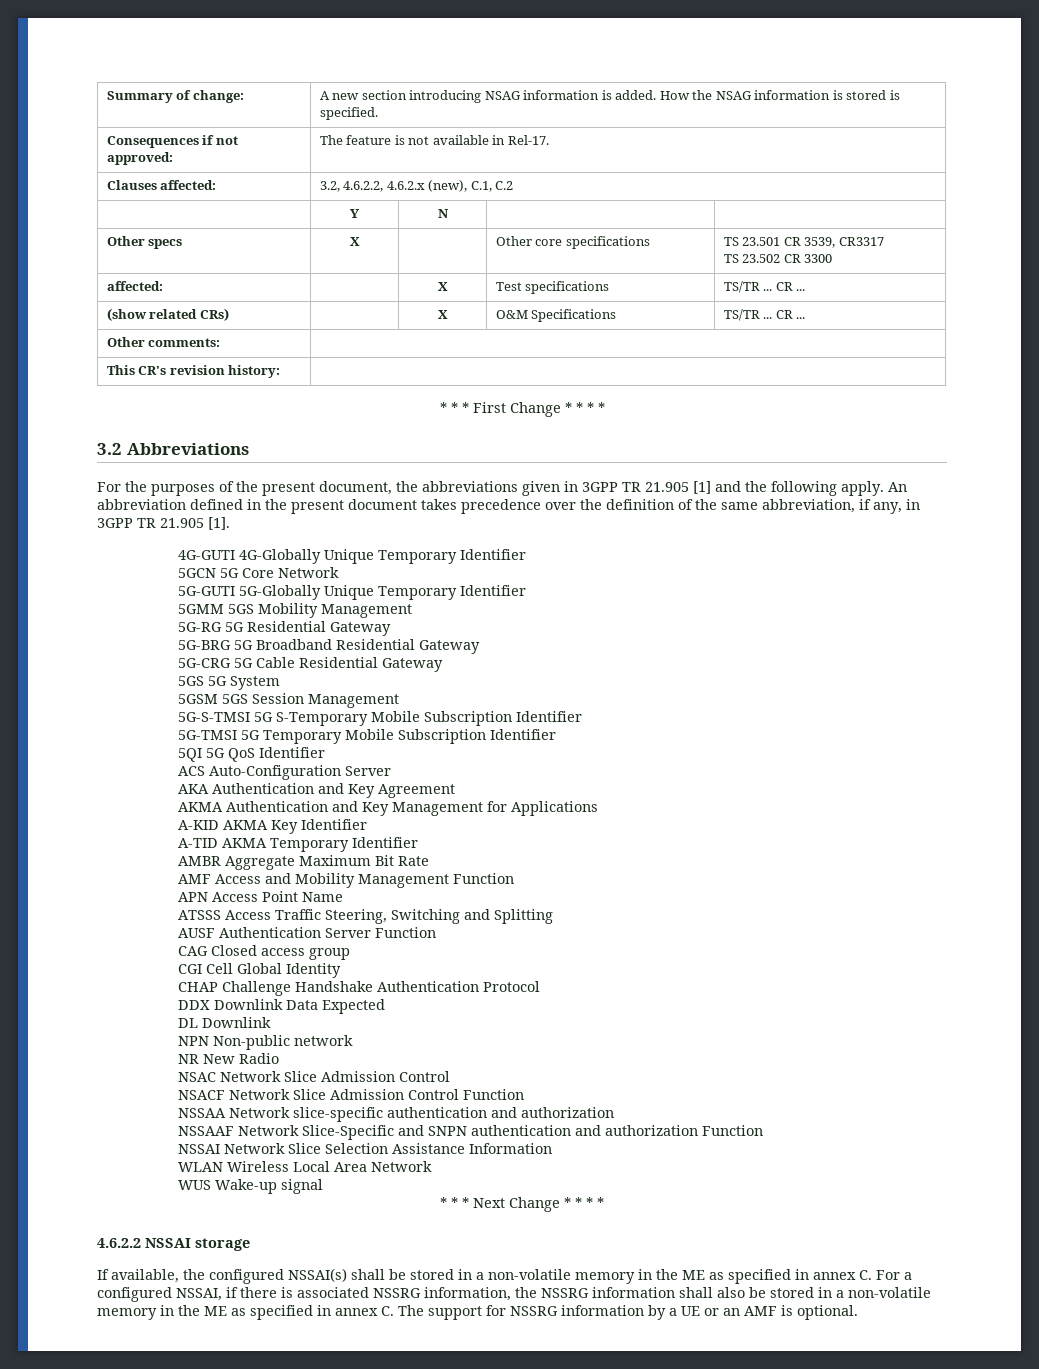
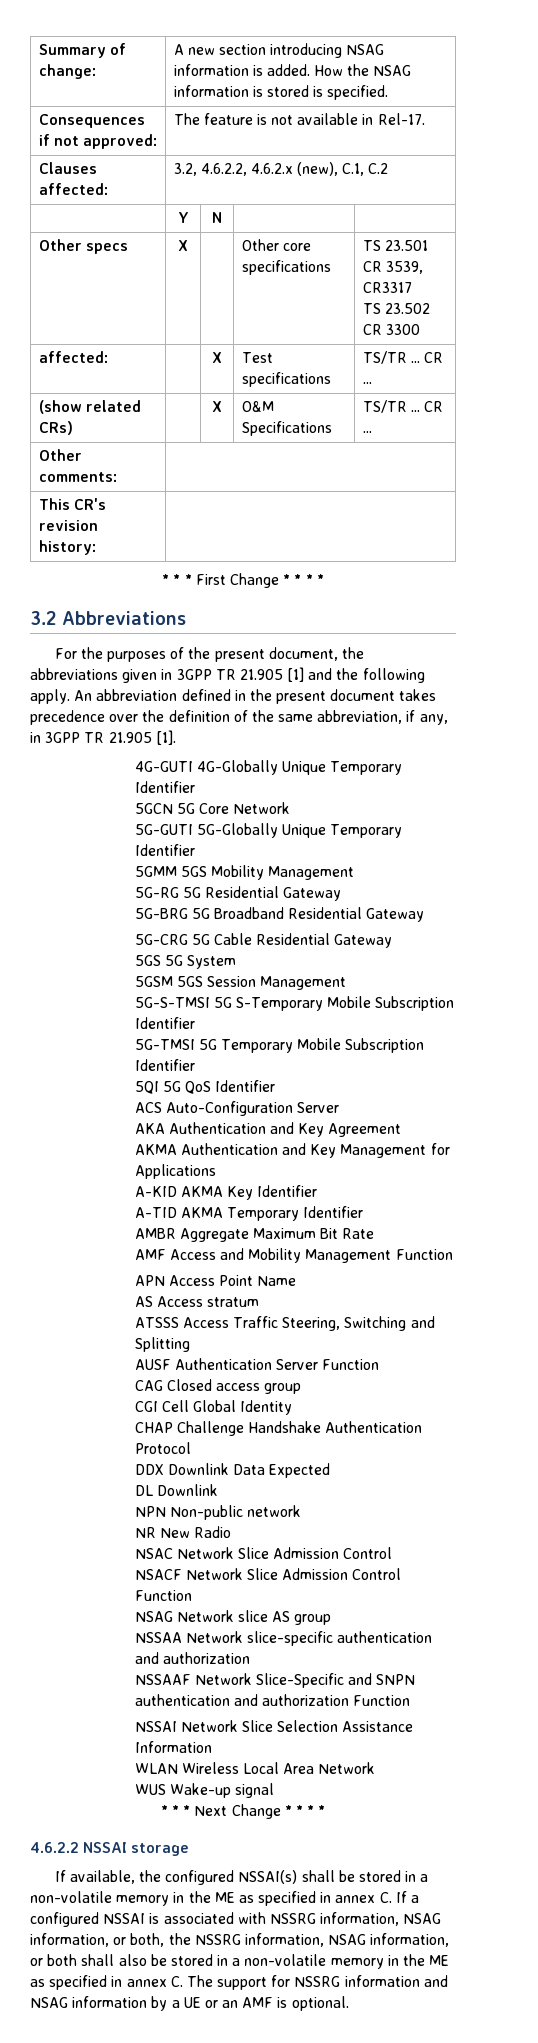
+ AS Access stratum
+ NSAG Network slice AS group
- If available, the configured NSSAI(s) shall be stored in a non-volatile memory in the ME as specified in annex C. For a configured NSSAI, if there is associated NSSRG information, the NSSRG information shall also be stored in a non-volatile memory in the ME as specified in annex C. The support for NSSRG information by a UE or an AMF is optional.
+ If available, the configured NSSAI(s) shall be stored in a non-volatile memory in the ME as specified in annex C. If a configured NSSAI is associated with NSSRG information, NSAG information, or both, the NSSRG information, NSAG information, or both shall also be stored in a non-volatile memory in the ME as specified in annex C. The support for NSSRG information and NSAG information by a UE or an AMF is optional.

